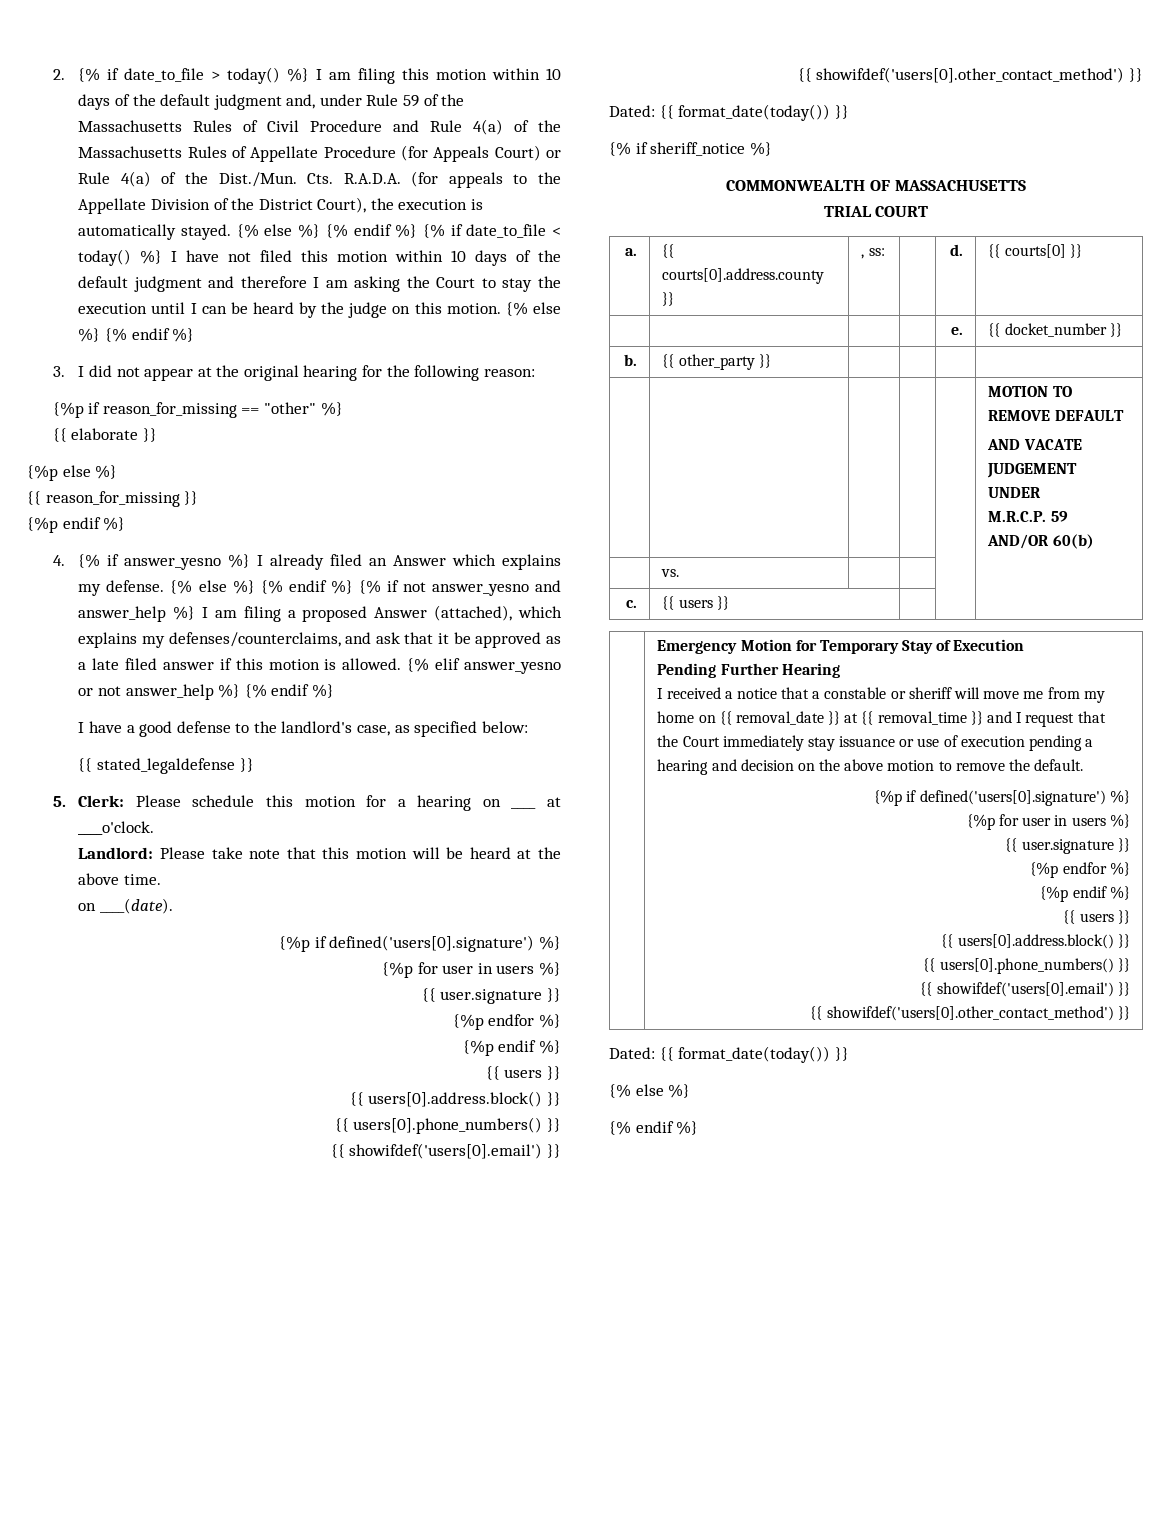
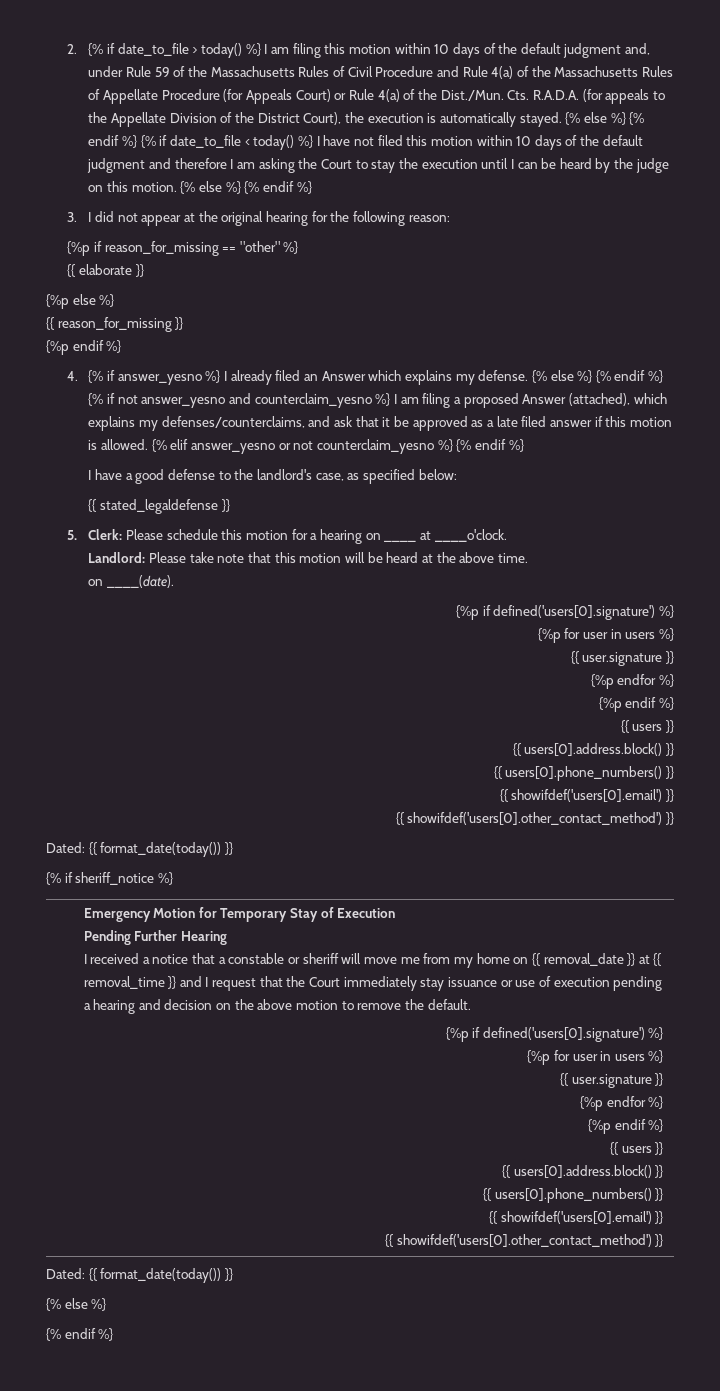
- {% else %} {% endif %} {% if not answer_yesno and answer_help %} I am filing a proposed Answer (attached), which explains my defenses/counterclaims, and ask that it be approved as a late filed answer if this motion is allowed.
+ {% else %} {% endif %} {% if not answer_yesno and counterclaim_yesno %} I am filing a proposed Answer (attached), which explains my defenses/counterclaims, and ask that it be approved as a late filed answer if this motion is allowed.
- {% elif answer_yesno or not answer_help %} {% endif %}
+ {% elif answer_yesno or not counterclaim_yesno %} {% endif %}
- COMMONWEALTH OF MASSACHUSETTS
- TRIAL COURT
- a. | {{ courts[0].address.county }} | , ss: | | d. | {{ courts[0] }}
- | | | | e. | {{ docket_number }}
- b. | {{ other_party }} | | | |
- | | | | | MOTION TO REMOVE DEFAULT
- AND VACATE JUDGEMENT UNDER
- M.R.C.P. 59 AND/OR 60(b)
- | vs. | | | |
- c. | {{ users }} | | |

